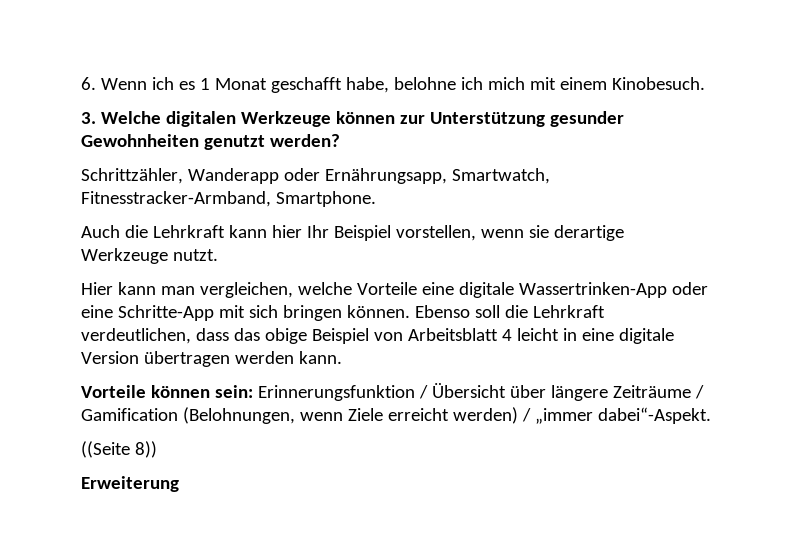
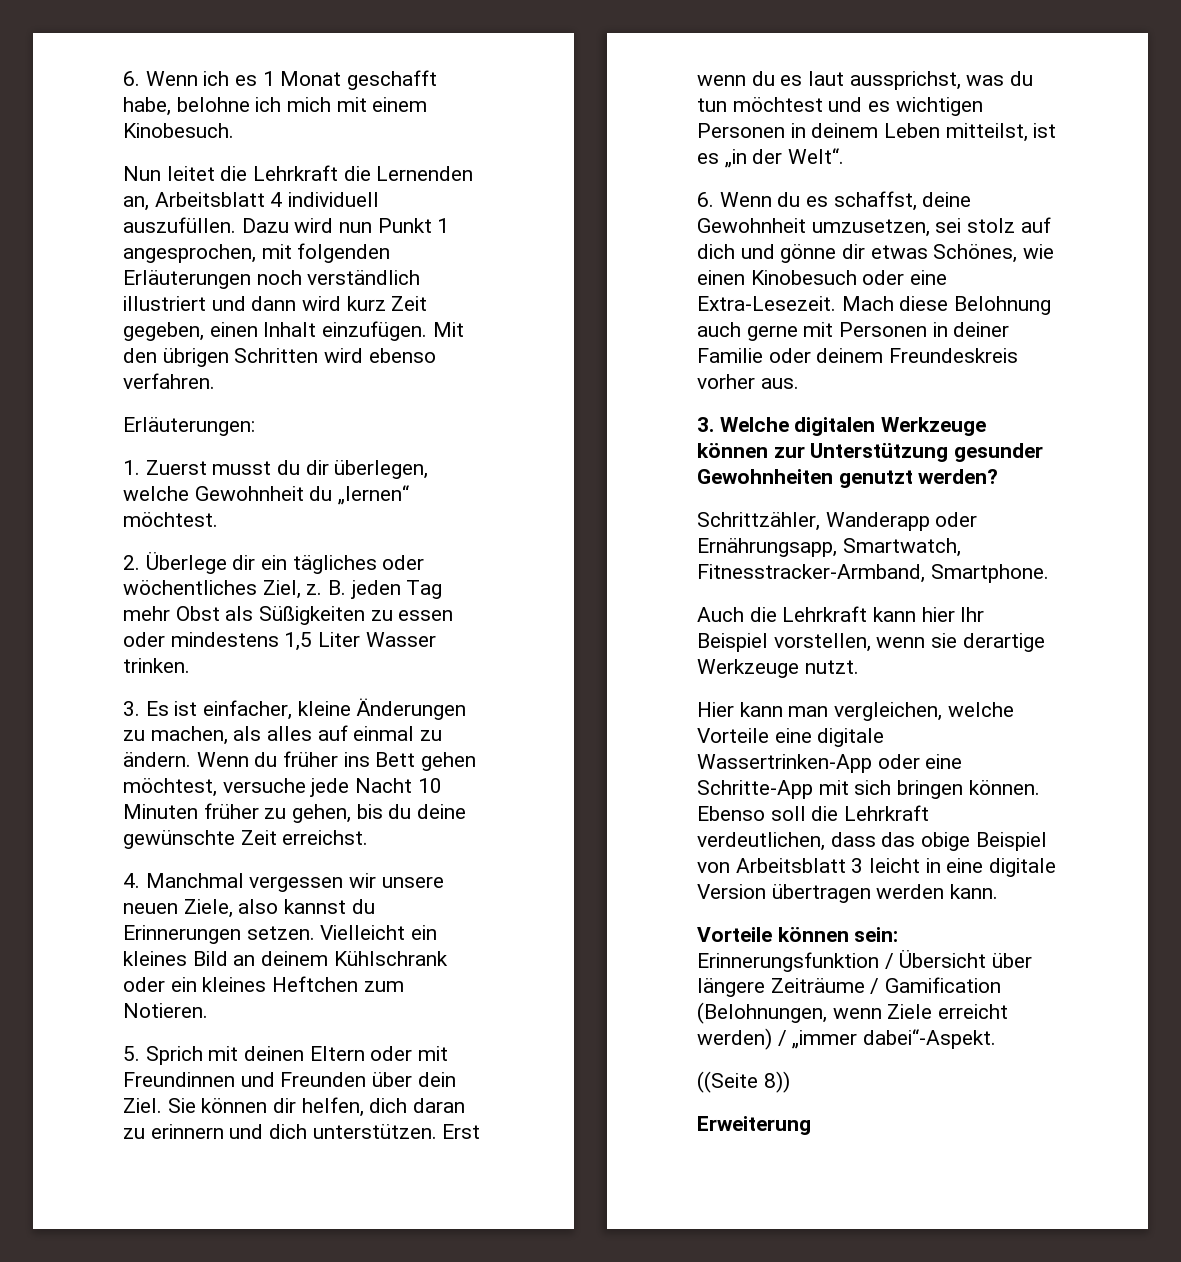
+ Nun leitet die Lehrkraft die Lernenden an, Arbeitsblatt 4 individuell auszufüllen. Dazu wird nun Punkt 1 angesprochen, mit folgenden Erläuterungen noch verständlich illustriert und dann wird kurz Zeit gegeben, einen Inhalt einzufügen. Mit den übrigen Schritten wird ebenso verfahren.
+ Erläuterungen:
+ 1. Zuerst musst du dir überlegen, welche Gewohnheit du „lernen“ möchtest.
+ 2. Überlege dir ein tägliches oder wöchentliches Ziel, z. B. jeden Tag mehr Obst als Süßigkeiten zu essen oder mindestens 1,5 Liter Wasser trinken.
+ 3. Es ist einfacher, kleine Änderungen zu machen, als alles auf einmal zu ändern. Wenn du früher ins Bett gehen möchtest, versuche jede Nacht 10 Minuten früher zu gehen, bis du deine gewünschte Zeit erreichst.
+ 4. Manchmal vergessen wir unsere neuen Ziele, also kannst du Erinnerungen setzen. Vielleicht ein kleines Bild an deinem Kühlschrank oder ein kleines Heftchen zum Notieren.
+ 5. Sprich mit deinen Eltern oder mit Freundinnen und Freunden über dein Ziel. Sie können dir helfen, dich daran zu erinnern und dich unterstützen. Erst wenn du es laut aussprichst, was du tun möchtest und es wichtigen Personen in deinem Leben mitteilst, ist es „in der Welt“.
+ 6. Wenn du es schaffst, deine Gewohnheit umzusetzen, sei stolz auf dich und gönne dir etwas Schönes, wie einen Kinobesuch oder eine Extra-Lesezeit. Mach diese Belohnung auch gerne mit Personen in deiner Familie oder deinem Freundeskreis vorher aus.
- Ebenso soll die Lehrkraft verdeutlichen, dass das obige Beispiel von Arbeitsblatt 4 leicht in eine digitale Version übertragen werden kann.
+ Ebenso soll die Lehrkraft verdeutlichen, dass das obige Beispiel von Arbeitsblatt 3 leicht in eine digitale Version übertragen werden kann.

